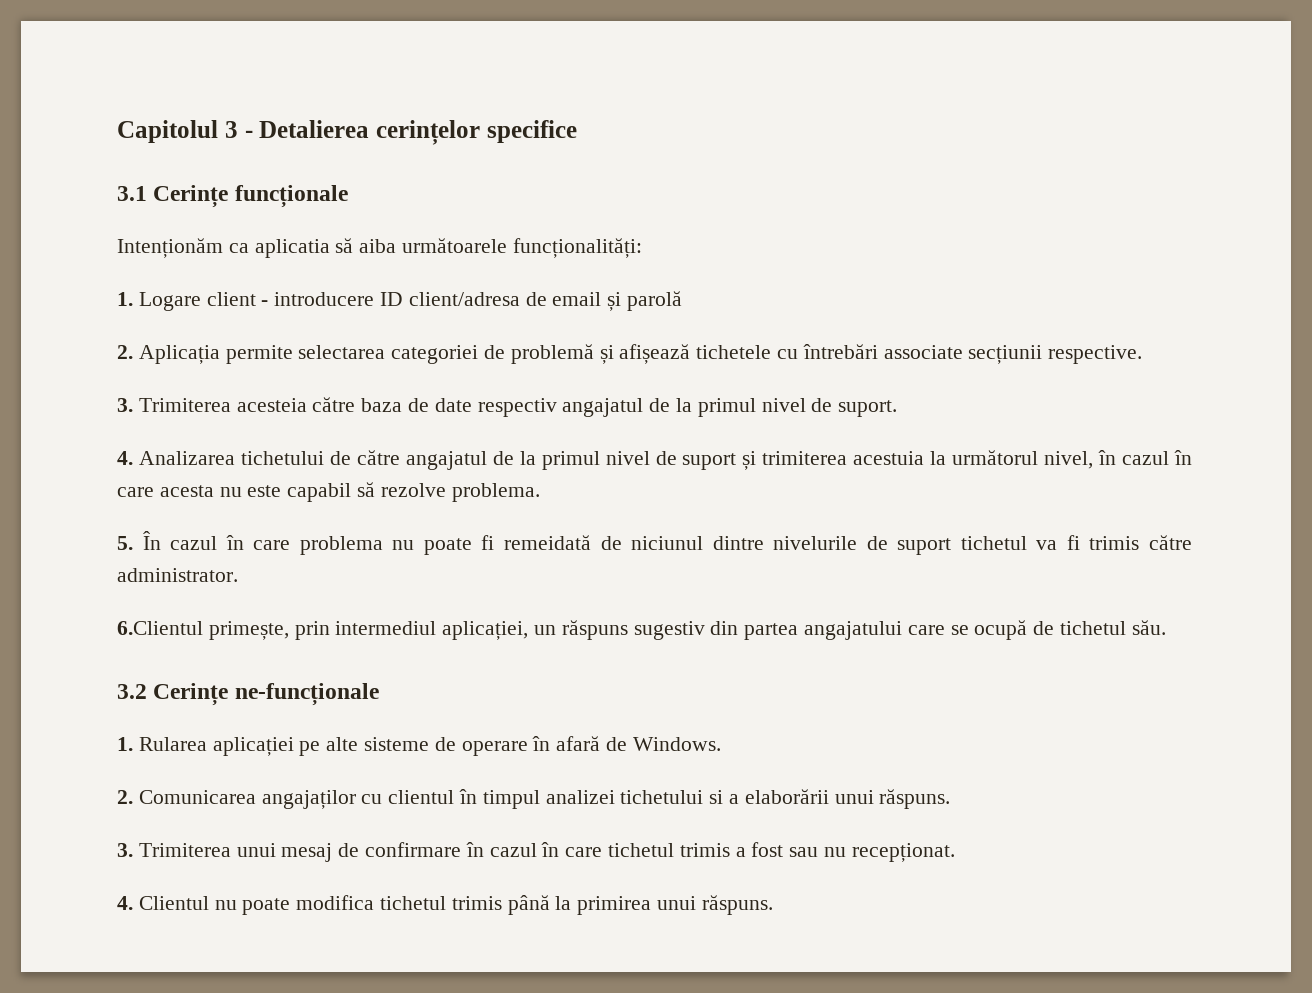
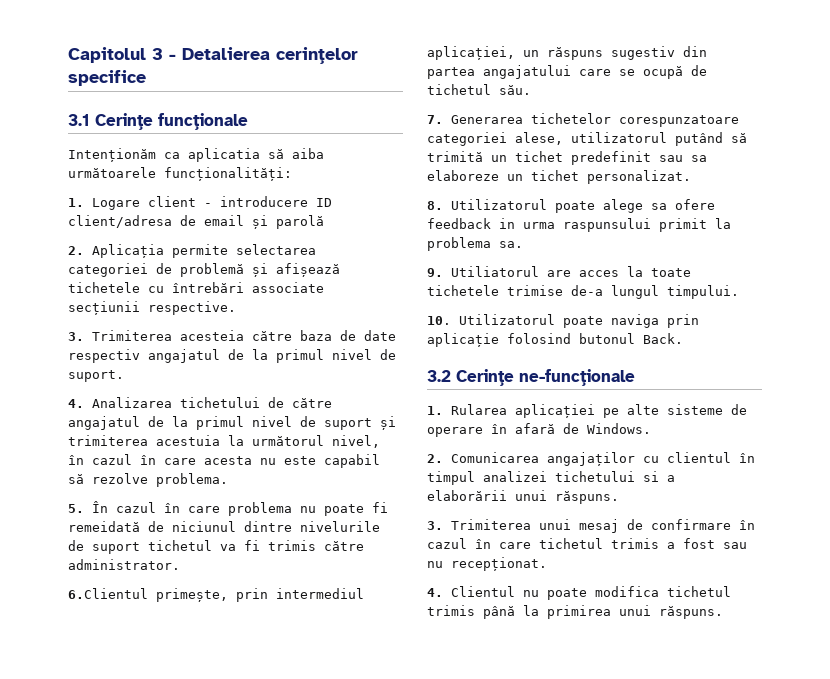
+ 7. Generarea tichetelor corespunzatoare categoriei alese, utilizatorul putând să trimită un tichet predefinit sau sa elaboreze un tichet personalizat.
+ 8. Utilizatorul poate alege sa ofere feedback in urma raspunsului primit la problema sa.
+ 9. Utiliatorul are acces la toate tichetele trimise de-a lungul timpului.
+ 10. Utilizatorul poate naviga prin aplicație folosind butonul Back.

